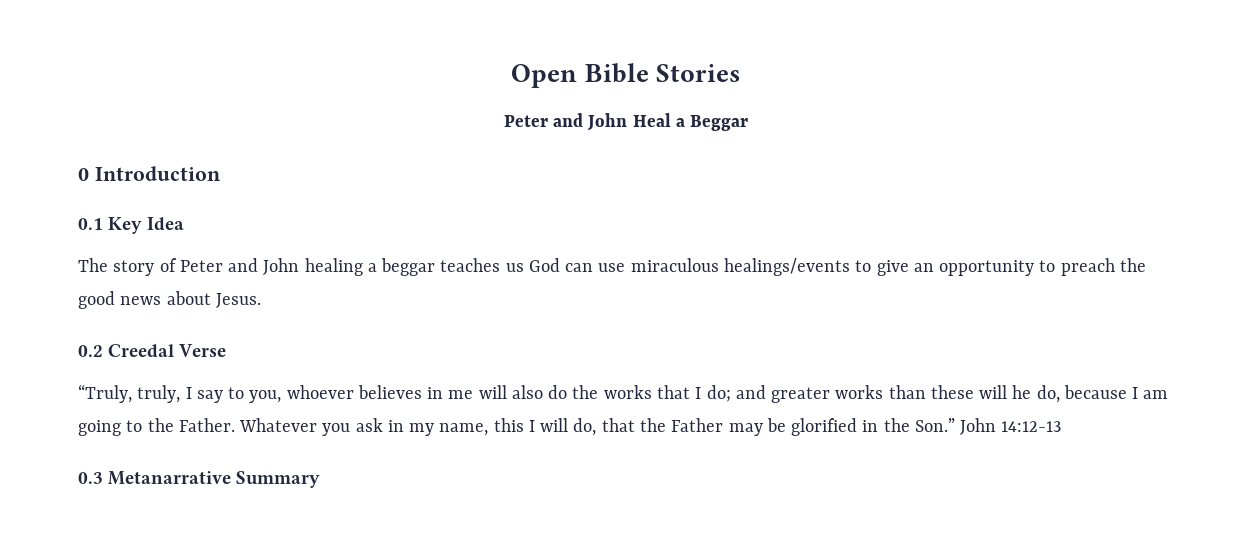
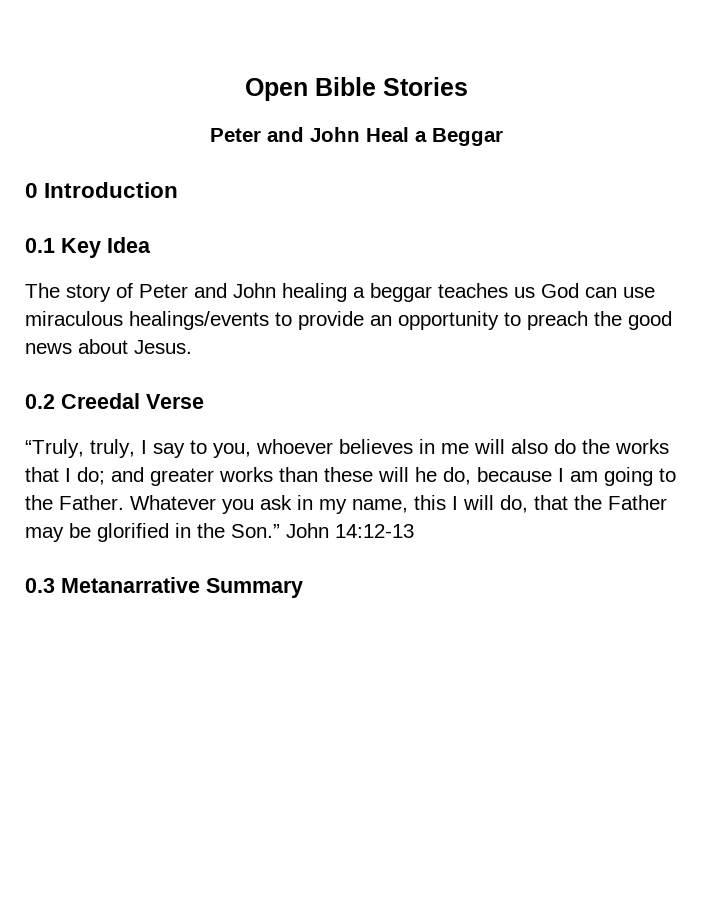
- The story of Peter and John healing a beggar teaches us God can use miraculous healings/events to give an opportunity to preach the good news about Jesus.
+ The story of Peter and John healing a beggar teaches us God can use miraculous healings/events to provide an opportunity to preach the good news about Jesus.

